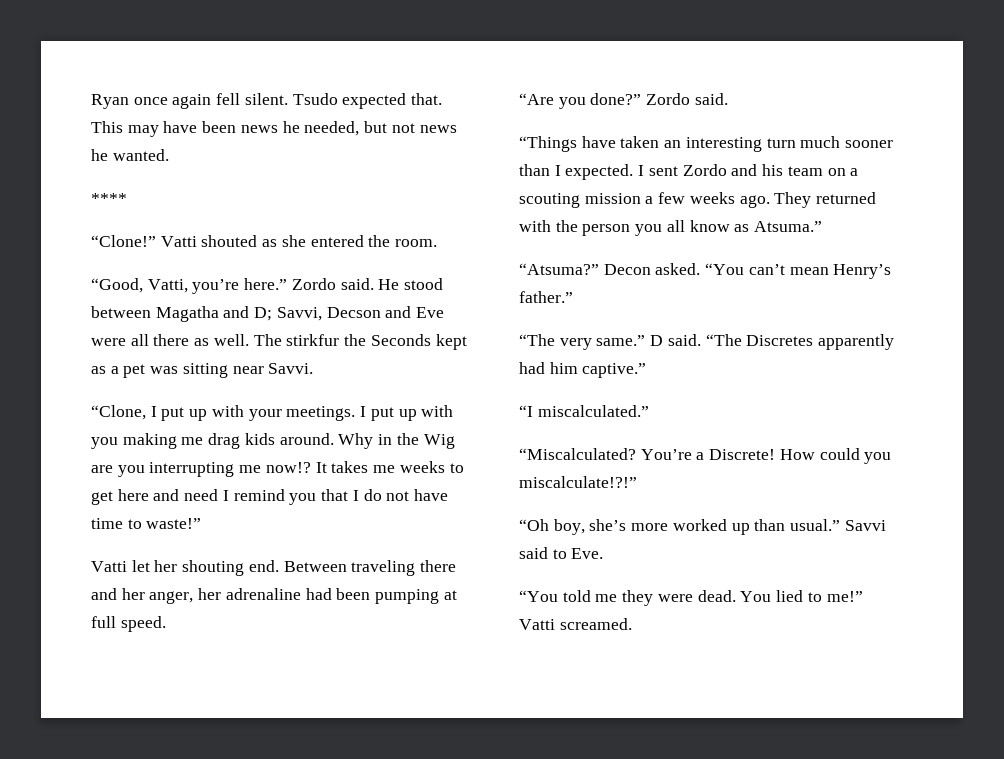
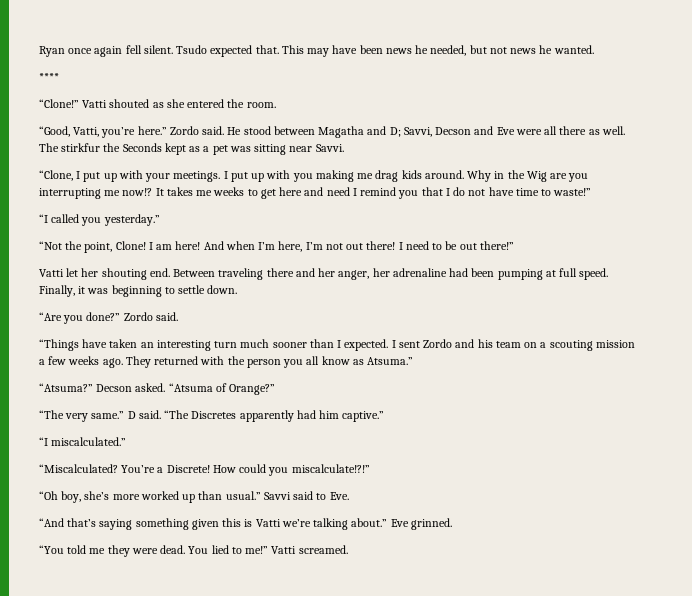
+ “I called you yesterday.”
+ “Not the point, Clone! I am here! And when I’m here, I’m not out there! I need to be out there!”
+ Finally, it was beginning to settle down.
- Decon asked. “You can’t mean Henry’s father.”
+ Decson asked. “Atsuma of Orange?”
+ “And that’s saying something given this is Vatti we’re talking about.” Eve grinned.

